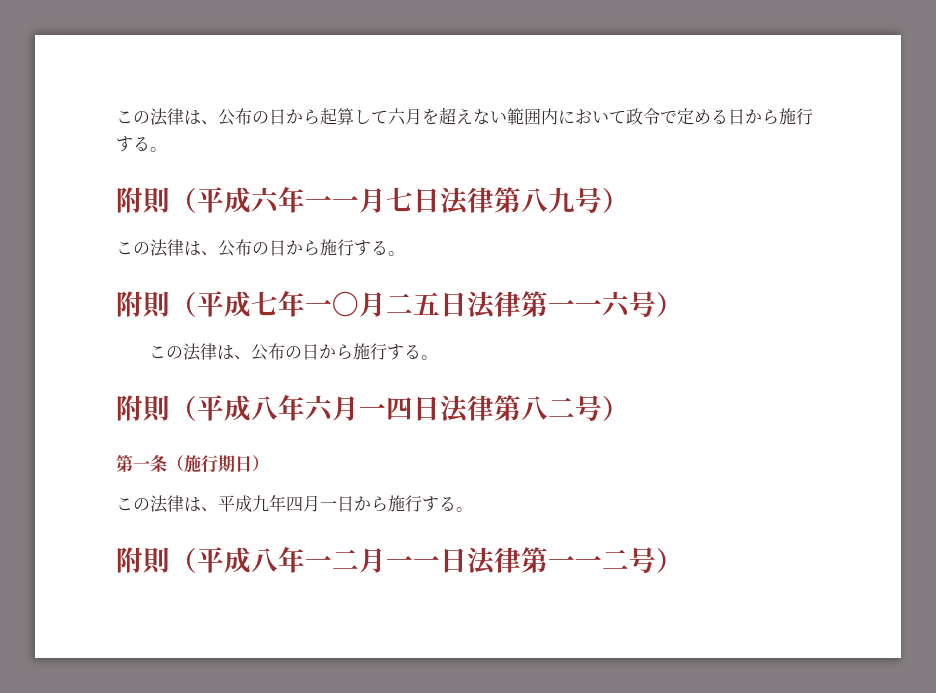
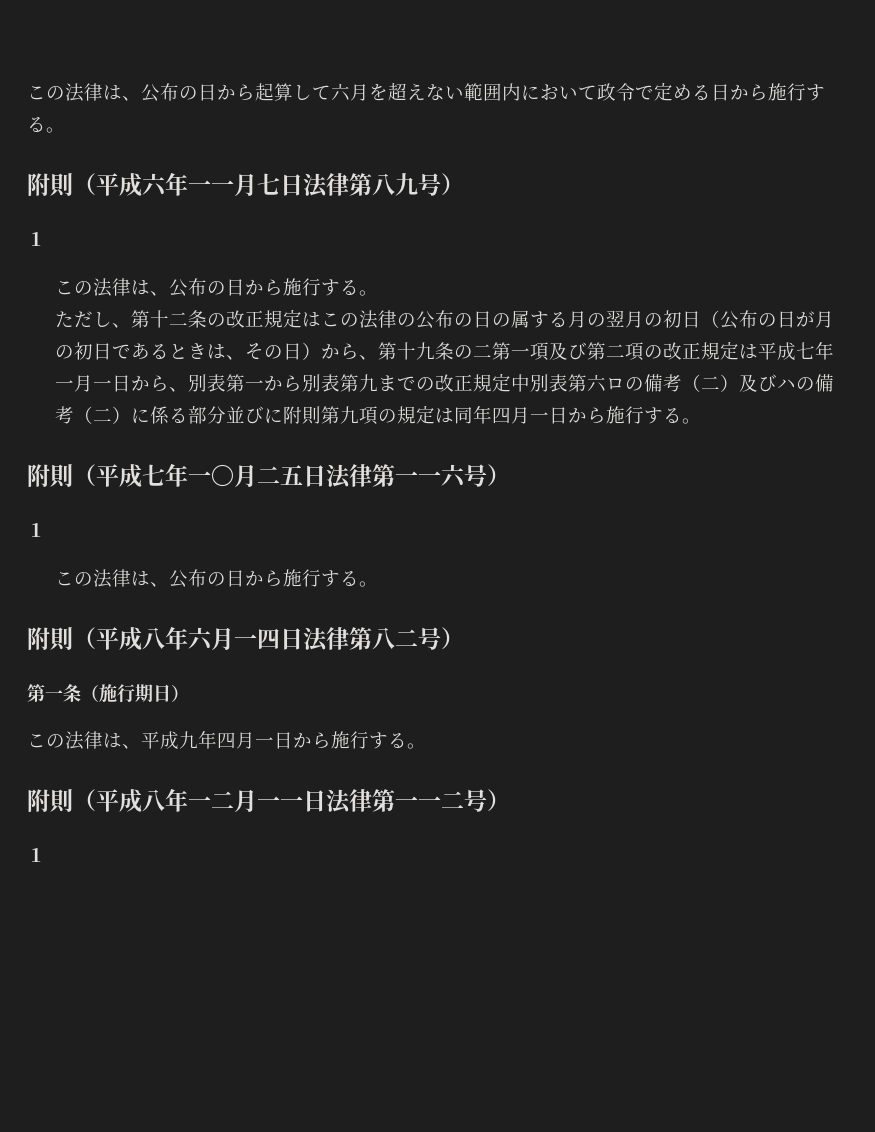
  附則（平成六年一一月七日法律第八九号）
+ １
  この法律は、公布の日から施行する。
+ ただし、第十二条の改正規定はこの法律の公布の日の属する月の翌月の初日（公布の日が月の初日であるときは、その日）から、第十九条の二第一項及び第二項の改正規定は平成七年一月一日から、別表第一から別表第九までの改正規定中別表第六ロの備考（二）及びハの備考（二）に係る部分並びに附則第九項の規定は同年四月一日から施行する。
  附則（平成七年一〇月二五日法律第一一六号）
+ １
  附則（平成八年一二月一一日法律第一一二号）
+ １

